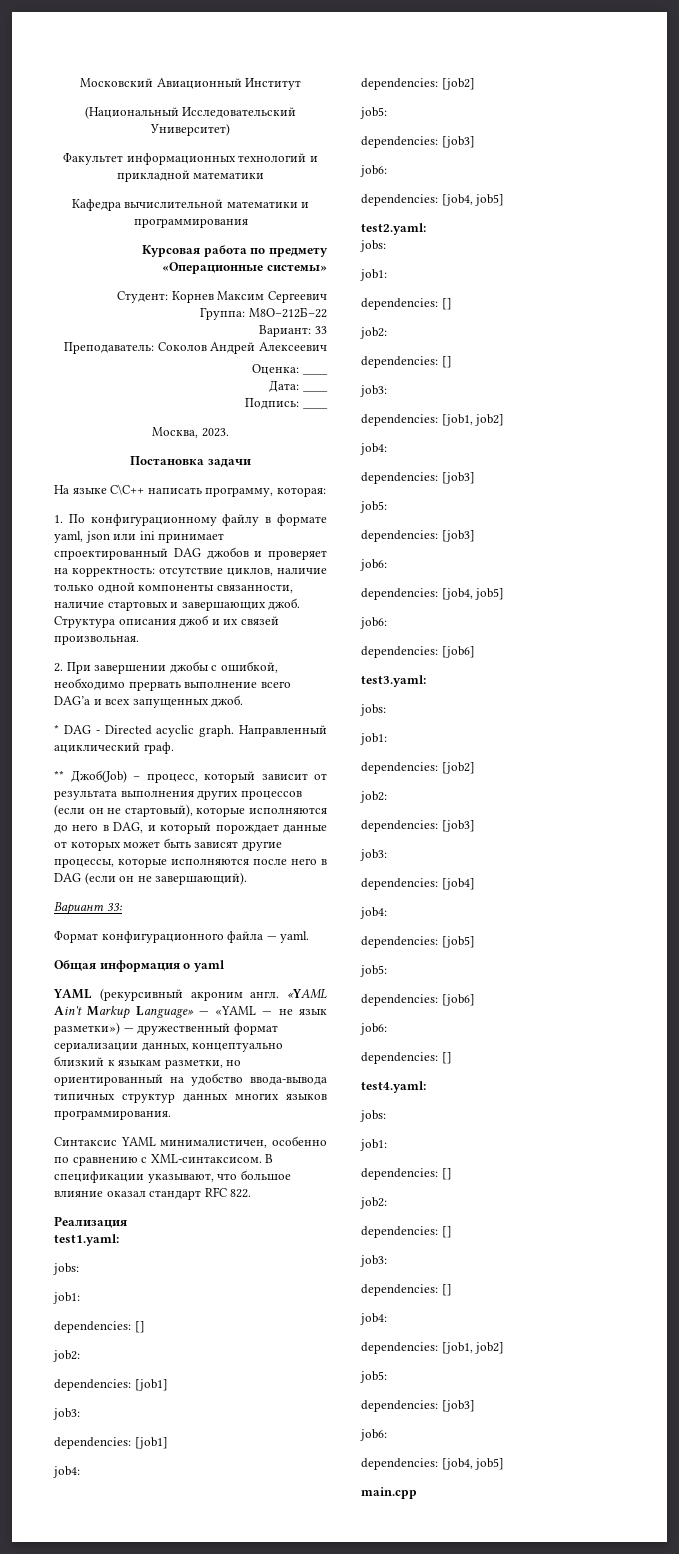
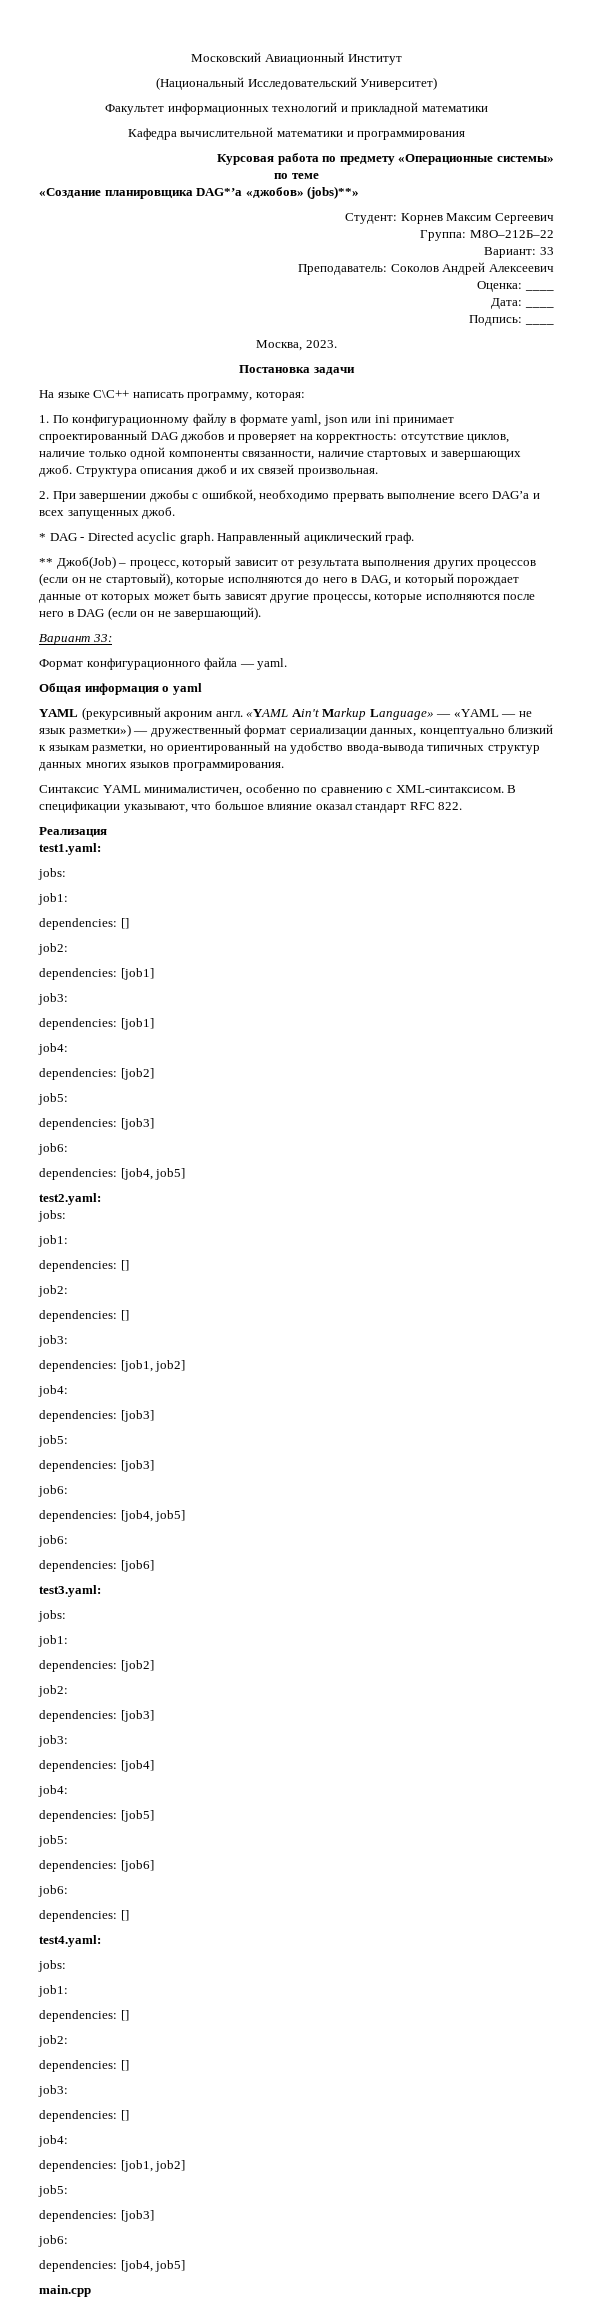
+ по теме
+ «Создание планировщика DAG*’a «джобов» (jobs)**»

